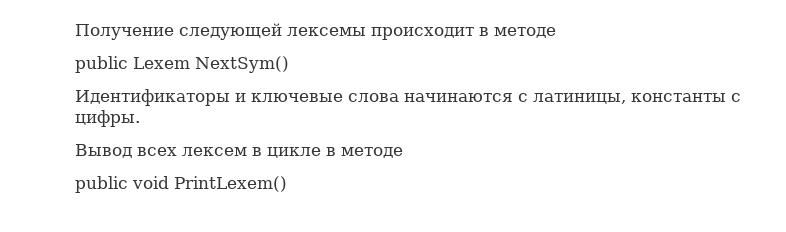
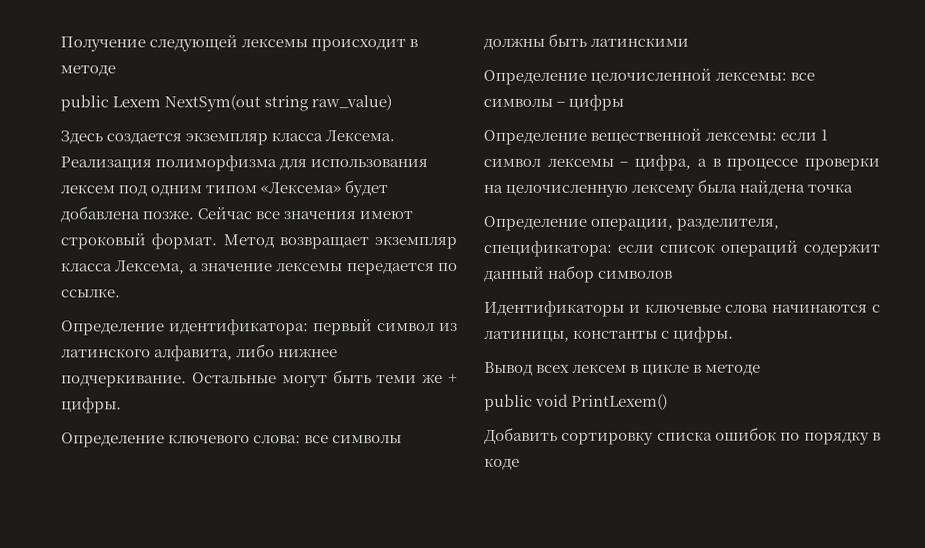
- public Lexem NextSym()
+ public Lexem NextSym(out string raw_value)
+ Здесь создается экземпляр класса Лексема. Реализация полиморфизма для использования лексем под одним типом «Лексема» будет добавлена позже. Сейчас все значения имеют строковый формат. Метод возвращает экземпляр класса Лексема, а значение лексемы передается по ссылке.
+ Определение идентификатора: первый символ из латинского алфавита, либо нижнее подчеркивание. Остальные могут быть теми же + цифры.
+ Определение ключевого слова: все символы должны быть латинскими
+ Определение целочисленной лексемы: все символы – цифры
+ Определение вещественной лексемы: если 1 символ лексемы – цифра, а в процессе проверки на целочисленную лексему была найдена точка
+ Определение операции, разделителя, спецификатора: если список операций содержит данный набор символов
+ Добавить сортировку списка ошибок по порядку в коде

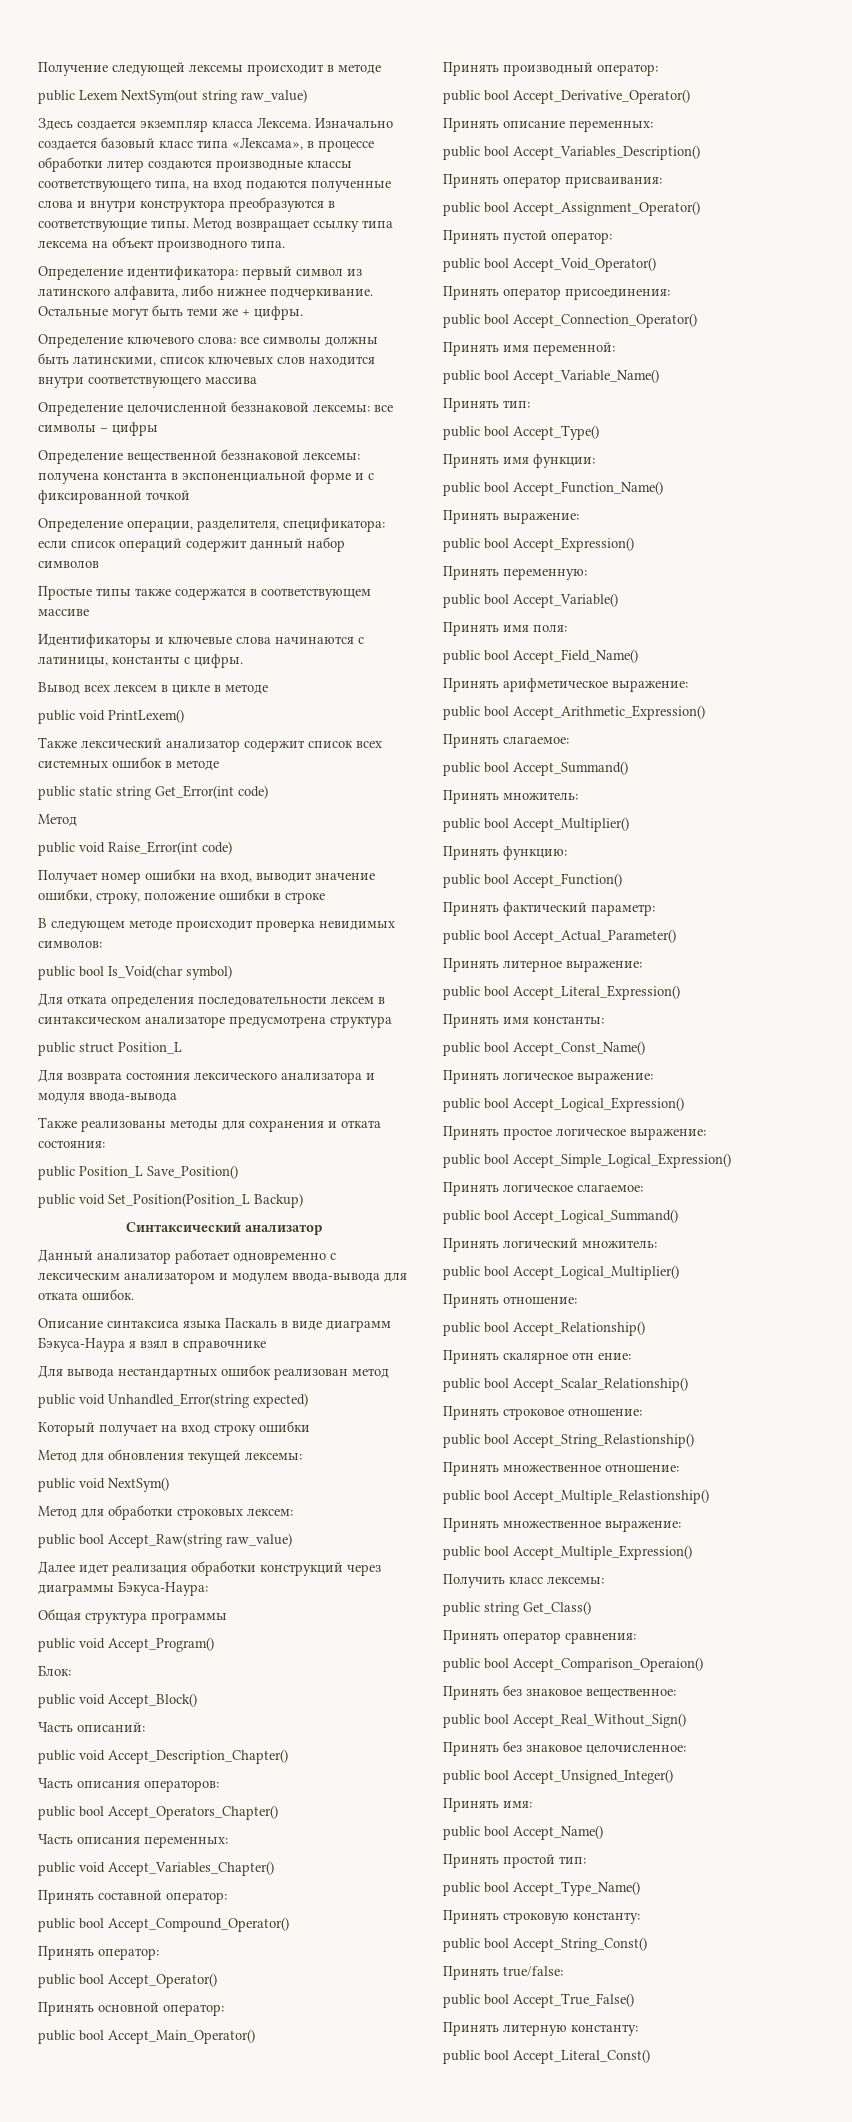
- Реализация полиморфизма для использования лексем под одним типом «Лексема» будет добавлена позже. Сейчас все значения имеют строковый формат. Метод возвращает экземпляр класса Лексема, а значение лексемы передается по ссылке.
+ Изначально создается базовый класс типа «Лексама», в процессе обработки литер создаются производные классы соответствующего типа, на вход подаются полученные слова и внутри конструктора преобразуются в соответствующие типы. Метод возвращает ссылку типа лексема на объект производного типа.
- Определение ключевого слова: все символы должны быть латинскими
+ Определение ключевого слова: все символы должны быть латинскими, список ключевых слов находится внутри соответствующего массива
- Определение целочисленной лексемы: все символы – цифры
+ Определение целочисленной беззнаковой лексемы: все символы – цифры
- Определение вещественной лексемы: если 1 символ лексемы – цифра, а в процессе проверки на целочисленную лексему была найдена точка
+ Определение вещественной беззнаковой лексемы: получена константа в экспоненциальной форме и с фиксированной точкой
+ Простые типы также содержатся в соответствующем массиве
- Добавить сортировку списка ошибок по порядку в коде
+ Также лексический анализатор содержит список всех системных ошибок в методе
+ public static string Get_Error(int code)
+ Метод
+ public void Raise_Error(int code)
+ Получает номер ошибки на вход, выводит значение ошибки, строку, положение ошибки в строке
+ В следующем методе происходит проверка невидимых символов:
+ public bool Is_Void(char symbol)
+ Для отката определения последовательности лексем в синтаксическом анализаторе предусмотрена структура
+ public struct Position_L
+ Для возврата состояния лексического анализатора и модуля ввода-вывода
+ Также реализованы методы для сохранения и отката состояния:
+ public Position_L Save_Position()
+ public void Set_Position(Position_L Backup)
+ Синтаксический анализатор
+ Данный анализатор работает одновременно с лексическим анализатором и модулем ввода-вывода для отката ошибок.
+ Описание синтаксиса языка Паскаль в виде диаграмм Бэкуса-Наура я взял в справочнике
+ Для вывода нестандартных ошибок реализован метод
+ public void Unhandled_Error(string expected)
+ Который получает на вход строку ошибки
+ Метод для обновления текущей лексемы:
+ public void NextSym()
+ Метод для обработки строковых лексем:
+ public bool Accept_Raw(string raw_value)
+ Далее идет реализация обработки конструкций через диаграммы Бэкуса-Наура:
+ Общая структура программы
+ public void Accept_Program()
+ Блок:
+ public void Accept_Block()
+ Часть описаний:
+ public void Accept_Description_Chapter()
+ Часть описания операторов:
+ public bool Accept_Operators_Chapter()
+ Часть описания переменных:
+ public void Accept_Variables_Chapter()
+ Принять составной оператор:
+ public bool Accept_Compound_Operator()
+ Принять оператор:
+ public bool Accept_Operator()
+ Принять основной оператор:
+ public bool Accept_Main_Operator()
+ Принять производный оператор:
+ public bool Accept_Derivative_Operator()
+ Принять описание переменных:
+ public bool Accept_Variables_Description()
+ Принять оператор присваивания:
+ public bool Accept_Assignment_Operator()
+ Принять пустой оператор:
+ public bool Accept_Void_Operator()
+ Принять оператор присоединения:
+ public bool Accept_Connection_Operator()
+ Принять имя переменной:
+ public bool Accept_Variable_Name()
+ Принять тип:
+ public bool Accept_Type()
+ Принять имя функции:
+ public bool Accept_Function_Name()
+ Принять выражение:
+ public bool Accept_Expression()
+ Принять переменную:
+ public bool Accept_Variable()
+ Принять имя поля:
+ public bool Accept_Field_Name()
+ Принять арифметическое выражение:
+ public bool Accept_Arithmetic_Expression()
+ Принять слагаемое:
+ public bool Accept_Summand()
+ Принять множитель:
+ public bool Accept_Multiplier()
+ Принять функцию:
+ public bool Accept_Function()
+ Принять фактический параметр:
+ public bool Accept_Actual_Parameter()
+ Принять литерное выражение:
+ public bool Accept_Literal_Expression()
+ Принять имя константы:
+ public bool Accept_Const_Name()
+ Принять логическое выражение:
+ public bool Accept_Logical_Expression()
+ Принять простое логическое выражение:
+ public bool Accept_Simple_Logical_Expression()
+ Принять логическое слагаемое:
+ public bool Accept_Logical_Summand()
+ Принять логический множитель:
+ public bool Accept_Logical_Multiplier()
+ Принять отношение:
+ public bool Accept_Relationship()
+ Принять скалярное отн ение:
+ public bool Accept_Scalar_Relationship()
+ Принять строковое отношение:
+ public bool Accept_String_Relastionship()
+ Принять множественное отношение:
+ public bool Accept_Multiple_Relastionship()
+ Принять множественное выражение:
+ public bool Accept_Multiple_Expression()
+ Получить класс лексемы:
+ public string Get_Class()
+ Принять оператор сравнения:
+ public bool Accept_Comparison_Operaion()
+ Принять без знаковое вещественное:
+ public bool Accept_Real_Without_Sign()
+ Принять без знаковое целочисленное:
+ public bool Accept_Unsigned_Integer()
+ Принять имя:
+ public bool Accept_Name()
+ Принять простой тип:
+ public bool Accept_Type_Name()
+ Принять строковую константу:
+ public bool Accept_String_Const()
+ Принять true/false:
+ public bool Accept_True_False()
+ Принять литерную константу:
+ public bool Accept_Literal_Const()

